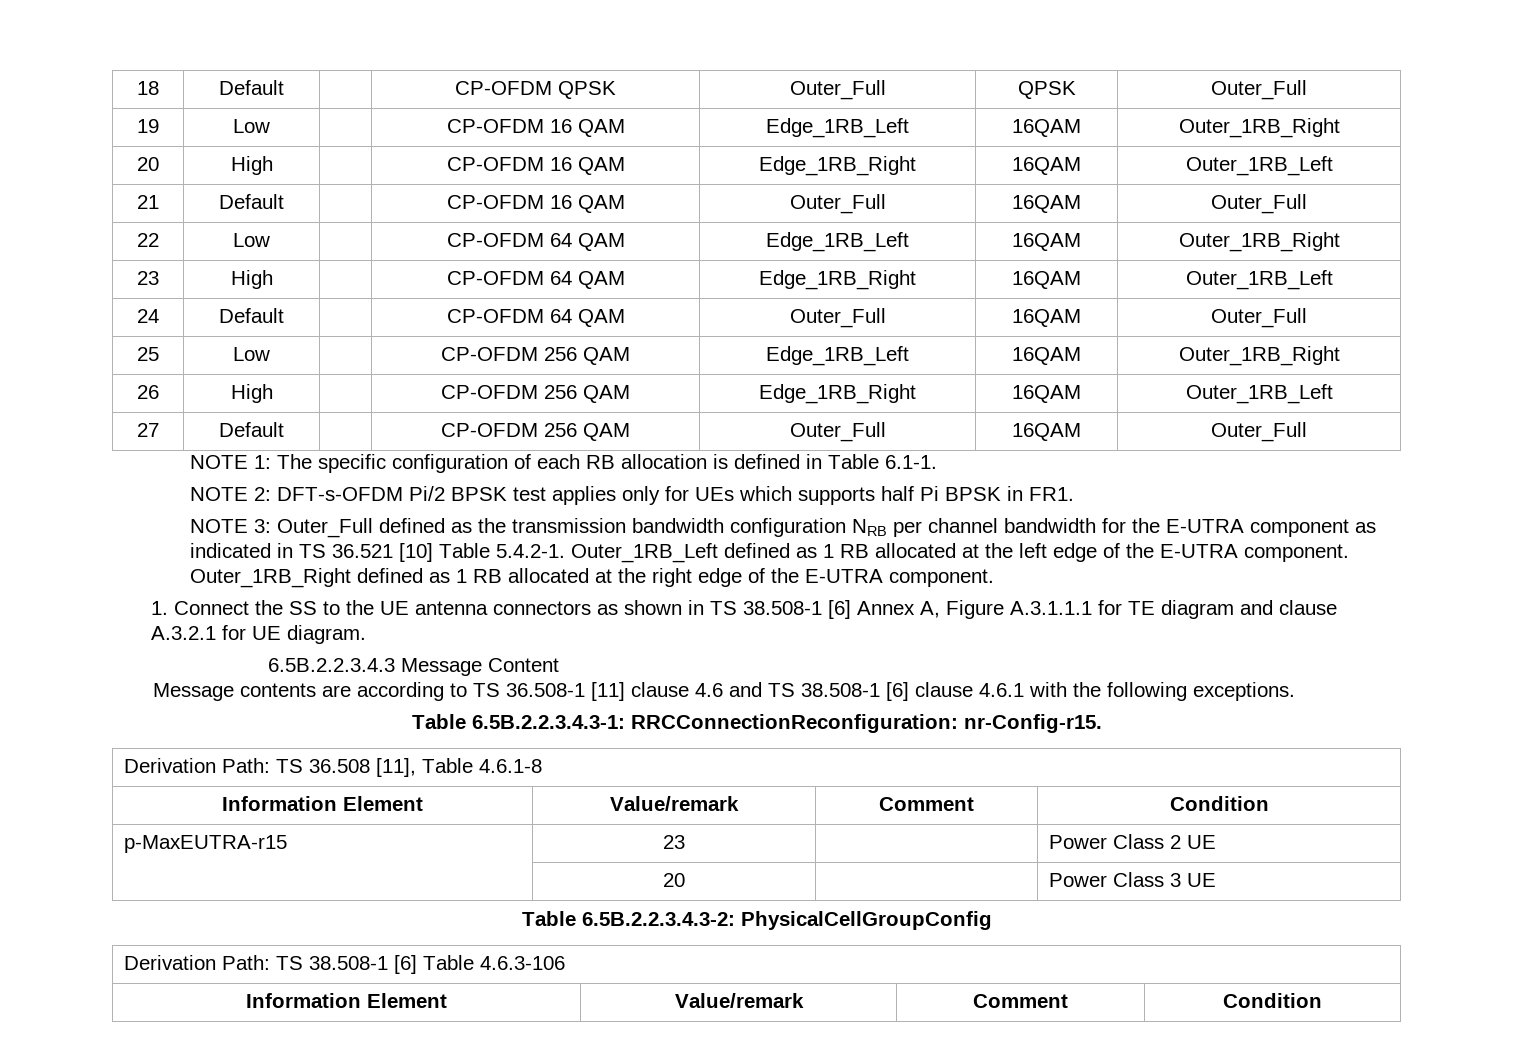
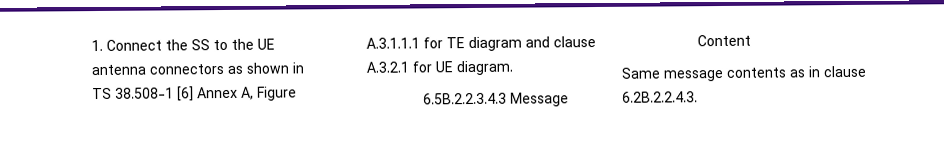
- 18 | Default | | CP-OFDM QPSK | Outer_Full | QPSK | Outer_Full
- 19 | Low | | CP-OFDM 16 QAM | Edge_1RB_Left | 16QAM | Outer_1RB_Right
- 20 | High | | CP-OFDM 16 QAM | Edge_1RB_Right | 16QAM | Outer_1RB_Left
- 21 | Default | | CP-OFDM 16 QAM | Outer_Full | 16QAM | Outer_Full
- 22 | Low | | CP-OFDM 64 QAM | Edge_1RB_Left | 16QAM | Outer_1RB_Right
- 23 | High | | CP-OFDM 64 QAM | Edge_1RB_Right | 16QAM | Outer_1RB_Left
- 24 | Default | | CP-OFDM 64 QAM | Outer_Full | 16QAM | Outer_Full
- 25 | Low | | CP-OFDM 256 QAM | Edge_1RB_Left | 16QAM | Outer_1RB_Right
- 26 | High | | CP-OFDM 256 QAM | Edge_1RB_Right | 16QAM | Outer_1RB_Left
- 27 | Default | | CP-OFDM 256 QAM | Outer_Full | 16QAM | Outer_Full
- NOTE 1: The specific configuration of each RB allocation is defined in Table 6.1-1.
- NOTE 2: DFT-s-OFDM Pi/2 BPSK test applies only for UEs which supports half Pi BPSK in FR1.
- NOTE 3: Outer_Full defined as the transmission bandwidth configuration NRB per channel bandwidth for the E-UTRA component as indicated in TS 36.521 [10] Table 5.4.2-1. Outer_1RB_Left defined as 1 RB allocated at the left edge of the E-UTRA component. Outer_1RB_Right defined as 1 RB allocated at the right edge of the E-UTRA component.
- Message contents are according to TS 36.508-1 [11] clause 4.6 and TS 38.508-1 [6] clause 4.6.1 with the following exceptions.
- Table 6.5B.2.2.3.4.3-1: RRCConnectionReconfiguration: nr-Config-r15.
- Derivation Path: TS 36.508 [11], Table 4.6.1-8
- Information Element | Value/remark | Comment | Condition
- p-MaxEUTRA-r15 | 23 | | Power Class 2 UE
- | 20 | | Power Class 3 UE
- Table 6.5B.2.2.3.4.3-2: PhysicalCellGroupConfig
- Derivation Path: TS 38.508-1 [6] Table 4.6.3-106
- Information Element | Value/remark | Comment | Condition
+ Same message contents as in clause 6.2B.2.2.4.3.

